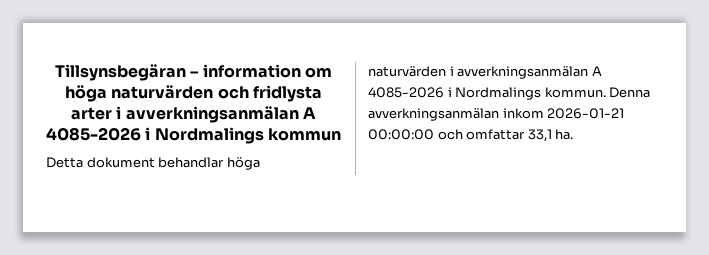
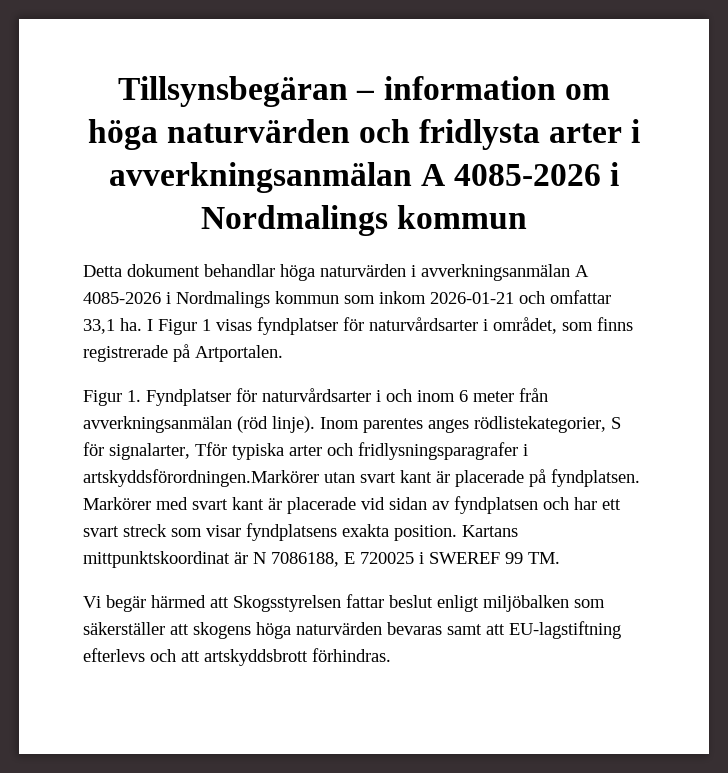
- Detta dokument behandlar höga naturvärden i avverkningsanmälan A 4085-2026 i Nordmalings kommun. Denna avverkningsanmälan inkom 2026-01-21 00:00:00 och omfattar 33,1 ha.
+ Detta dokument behandlar höga naturvärden i avverkningsanmälan A 4085-2026 i Nordmalings kommun som inkom 2026-01-21 och omfattar 33,1 ha.
+ I Figur 1 visas fyndplatser för naturvårdsarter i området, som finns registrerade på Artportalen.
+ Figur 1. Fyndplatser för naturvårdsarter i och inom 6 meter från avverkningsanmälan (röd linje). Inom parentes anges rödlistekategorier, S för signalarter, Tför typiska arter och fridlysningsparagrafer i artskyddsförordningen.Markörer utan svart kant är placerade på fyndplatsen. Markörer med svart kant är placerade vid sidan av fyndplatsen och har ett svart streck som visar fyndplatsens exakta position. Kartans mittpunktskoordinat är N 7086188, E 720025 i SWEREF 99 TM.
+ Vi begär härmed att Skogsstyrelsen fattar beslut enligt miljöbalken som säkerställer att skogens höga naturvärden bevaras samt att EU-lagstiftning efterlevs och att artskyddsbrott förhindras.

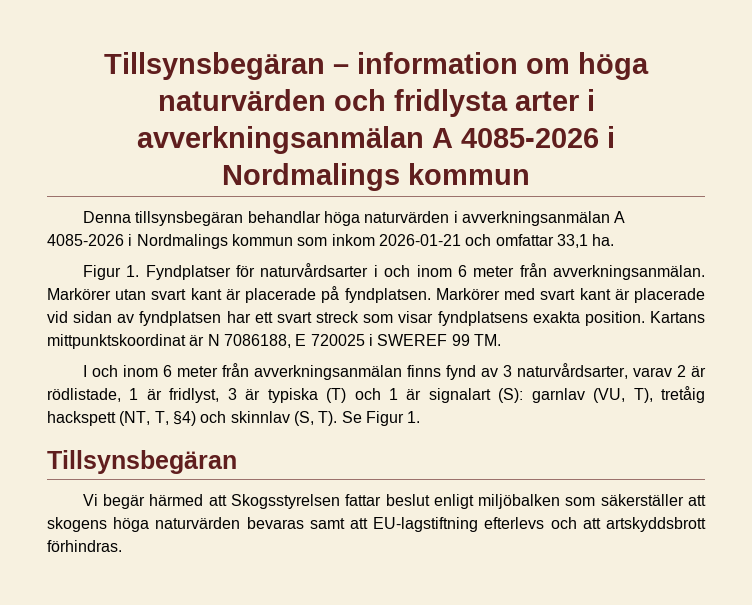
- Detta dokument behandlar höga naturvärden i avverkningsanmälan A 4085-2026 i Nordmalings kommun som inkom 2026-01-21 och omfattar 33,1 ha. I Figur 1 visas fyndplatser för naturvårdsarter i området, som finns registrerade på Artportalen.
+ Denna tillsynsbegäran behandlar höga naturvärden i avverkningsanmälan A 4085-2026 i Nordmalings kommun som inkom 2026-01-21 och omfattar 33,1 ha.
- Figur 1. Fyndplatser för naturvårdsarter i och inom 6 meter från avverkningsanmälan (röd linje). Inom parentes anges rödlistekategorier, S för signalarter, Tför typiska arter och fridlysningsparagrafer i artskyddsförordningen.Markörer utan svart kant är placerade på fyndplatsen.
+ Figur 1. Fyndplatser för naturvårdsarter i och inom 6 meter från avverkningsanmälan. Markörer utan svart kant är placerade på fyndplatsen.
- Markörer med svart kant är placerade vid sidan av fyndplatsen och har ett svart streck som visar fyndplatsens exakta position.
+ Markörer med svart kant är placerade vid sidan av fyndplatsen har ett svart streck som visar fyndplatsens exakta position.
+ I och inom 6 meter från avverkningsanmälan finns fynd av 3 naturvårdsarter, varav 2 är rödlistade, 1 är fridlyst, 3 är typiska (T) och 1 är signalart (S): garnlav (VU, T), tretåig hackspett (NT, T, §4) och skinnlav (S, T). Se Figur 1.
+ Tillsynsbegäran

